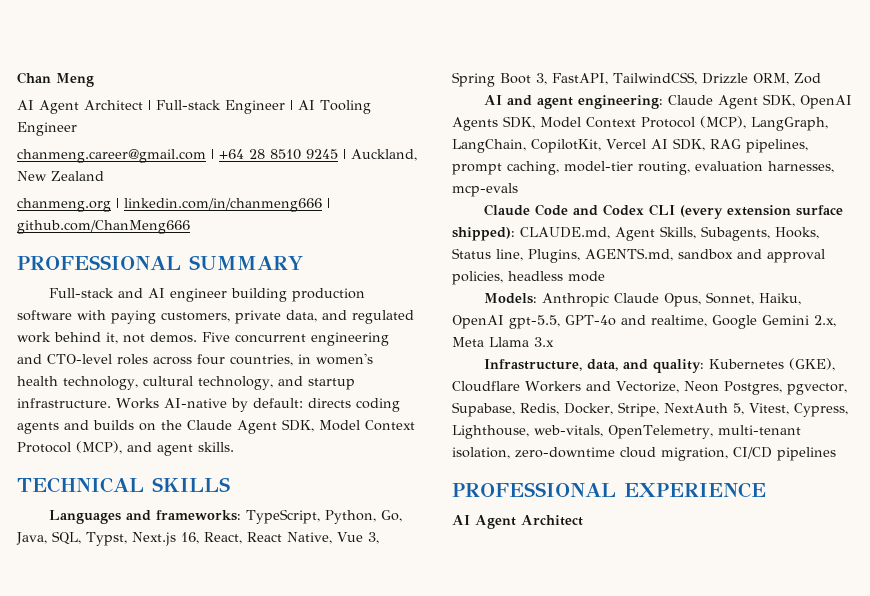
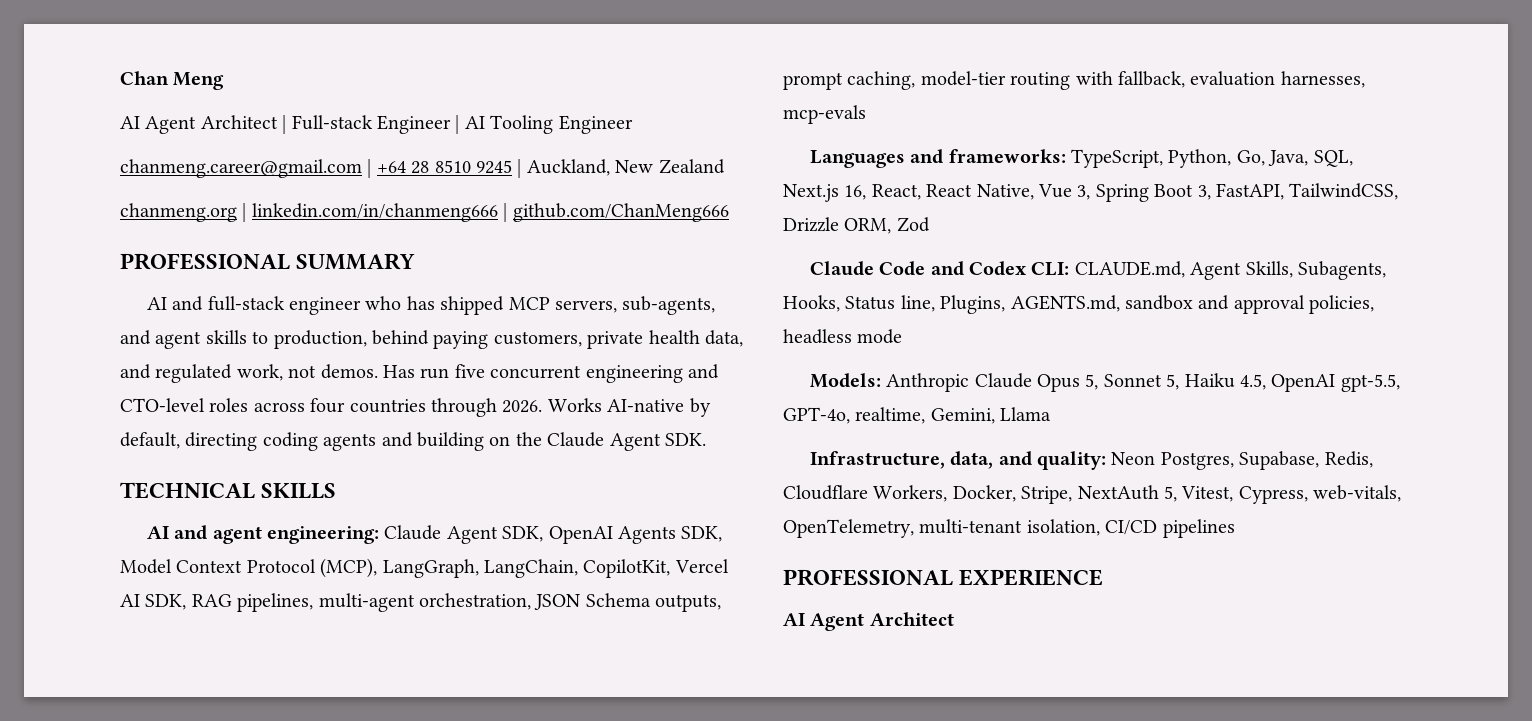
- Full-stack and AI engineer building production software with paying customers, private data, and regulated work behind it, not demos. Five concurrent engineering and CTO-level roles across four countries, in women's health technology, cultural technology, and startup infrastructure.
+ AI and full-stack engineer who has shipped MCP servers, sub-agents, and agent skills to production, behind paying customers, private health data, and regulated work, not demos. Has run five concurrent engineering and CTO-level roles across four countries through 2026.
- Works AI-native by default: directs coding agents and builds on the Claude Agent SDK, Model Context Protocol (MCP), and agent skills.
+ Works AI-native by default, directing coding agents and building on the Claude Agent SDK.
  TECHNICAL SKILLS
- Languages and frameworks: TypeScript, Python, Go, Java, SQL, Typst, Next.js 16, React, React Native, Vue 3, Spring Boot 3, FastAPI, TailwindCSS, Drizzle ORM, Zod
- AI and agent engineering: Claude Agent SDK, OpenAI Agents SDK, Model Context Protocol (MCP), LangGraph, LangChain, CopilotKit, Vercel AI SDK, RAG pipelines, prompt caching, model-tier routing, evaluation harnesses, mcp-evals
+ AI and agent engineering: Claude Agent SDK, OpenAI Agents SDK, Model Context Protocol (MCP), LangGraph, LangChain, CopilotKit, Vercel AI SDK, RAG pipelines, multi-agent orchestration, JSON Schema outputs, prompt caching, model-tier routing with fallback, evaluation harnesses, mcp-evals
+ Languages and frameworks: TypeScript, Python, Go, Java, SQL, Next.js 16, React, React Native, Vue 3, Spring Boot 3, FastAPI, TailwindCSS, Drizzle ORM, Zod
- Claude Code and Codex CLI (every extension surface shipped): CLAUDE.md, Agent Skills, Subagents, Hooks, Status line, Plugins, AGENTS.md, sandbox and approval policies, headless mode
+ Claude Code and Codex CLI: CLAUDE.md, Agent Skills, Subagents, Hooks, Status line, Plugins, AGENTS.md, sandbox and approval policies, headless mode
- Models: Anthropic Claude Opus, Sonnet, Haiku, OpenAI gpt-5.5, GPT-4o and realtime, Google Gemini 2.x, Meta Llama 3.x
+ Models: Anthropic Claude Opus 5, Sonnet 5, Haiku 4.5, OpenAI gpt-5.5, GPT-4o, realtime, Gemini, Llama
- Infrastructure, data, and quality: Kubernetes (GKE), Cloudflare Workers and Vectorize, Neon Postgres, pgvector, Supabase, Redis, Docker, Stripe, NextAuth 5, Vitest, Cypress, Lighthouse, web-vitals, OpenTelemetry, multi-tenant isolation, zero-downtime cloud migration, CI/CD pipelines
+ Infrastructure, data, and quality: Neon Postgres, Supabase, Redis, Cloudflare Workers, Docker, Stripe, NextAuth 5, Vitest, Cypress, web-vitals, OpenTelemetry, multi-tenant isolation, CI/CD pipelines

